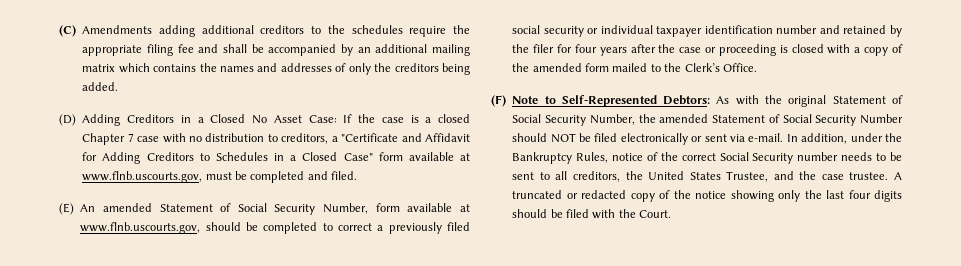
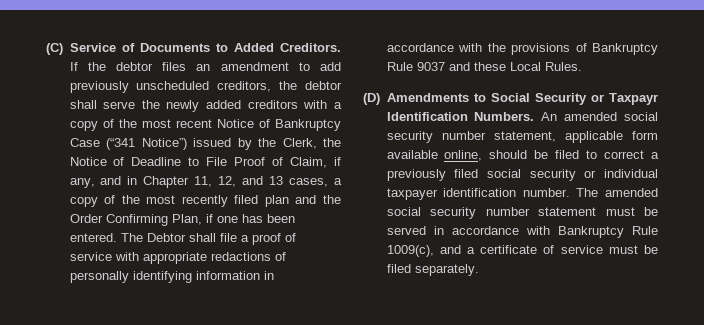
- (C) Amendments adding additional creditors to the schedules require the appropriate filing fee and shall be accompanied by an additional mailing matrix which contains the names and addresses of only the creditors being added.
- (D) Adding Creditors in a Closed No Asset Case: If the case is a closed Chapter 7 case with no distribution to creditors, a "Certificate and Affidavit for Adding Creditors to Schedules in a Closed Case" form available at www.flnb.uscourts.gov, must be completed and filed.
- (E) An amended Statement of Social Security Number, form available at www.flnb.uscourts.gov, should be completed to correct a previously filed social security or individual taxpayer identification number and retained by the filer for four years after the case or proceeding is closed with a copy of the amended form mailed to the Clerk’s Office.
- (F) Note to Self-Represented Debtors: As with the original Statement of Social Security Number, the amended Statement of Social Security Number should NOT be filed electronically or sent via e-mail. In addition, under the Bankruptcy Rules, notice of the correct Social Security number needs to be sent to all creditors, the United States Trustee, and the case trustee. A truncated or redacted copy of the notice showing only the last four digits should be filed with the Court.
+ (C) Service of Documents to Added Creditors. If the debtor files an amendment to add previously unscheduled creditors, the debtor shall serve the newly added creditors with a copy of the most recent Notice of Bankruptcy Case (“341 Notice”) issued by the Clerk, the Notice of Deadline to File Proof of Claim, if any, and in Chapter 11, 12, and 13 cases, a copy of the most recently filed plan and the Order Confirming Plan, if one has been entered. The Debtor shall file a proof of service with appropriate redactions of personally identifying information in accordance with the provisions of Bankruptcy Rule 9037 and these Local Rules.
+ (D) Amendments to Social Security or Taxpayr Identification Numbers. An amended social security number statement, applicable form available online, should be filed to correct a previously filed social security or individual taxpayer identification number. The amended social security number statement must be served in accordance with Bankruptcy Rule 1009(c), and a certificate of service must be filed separately.

